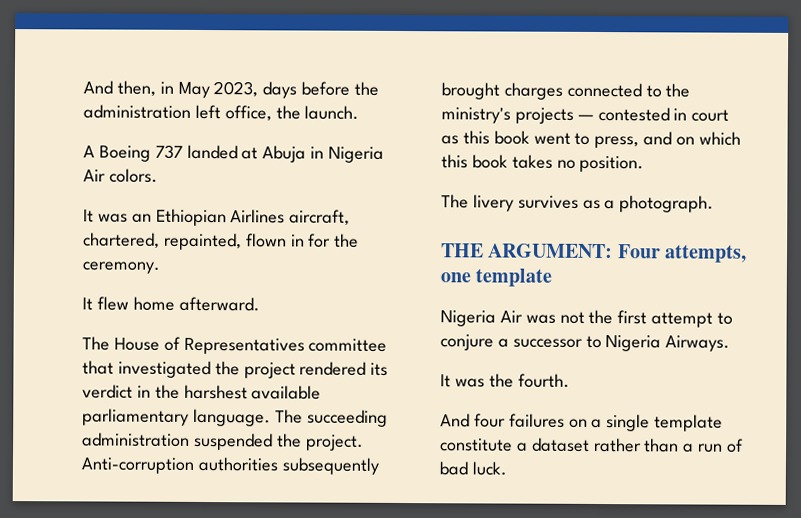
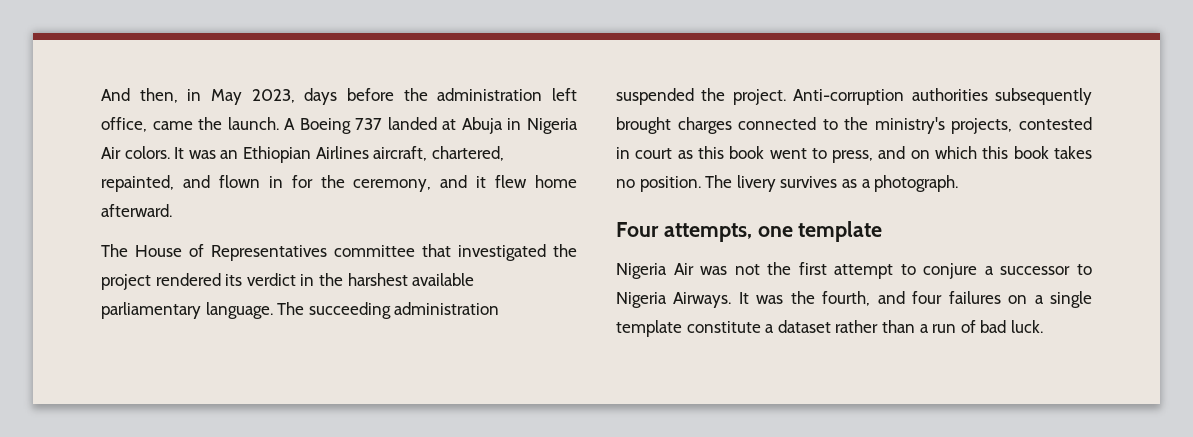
- And then, in May 2023, days before the administration left office, the launch.
- A Boeing 737 landed at Abuja in Nigeria Air colors.
- It was an Ethiopian Airlines aircraft, chartered, repainted, flown in for the ceremony.
- It flew home afterward.
+ And then, in May 2023, days before the administration left office, came the launch. A Boeing 737 landed at Abuja in Nigeria Air colors. It was an Ethiopian Airlines aircraft, chartered, repainted, and flown in for the ceremony, and it flew home afterward.
- Anti-corruption authorities subsequently brought charges connected to the ministry's projects — contested in court as this book went to press, and on which this book takes no position.
- The livery survives as a photograph.
+ Anti-corruption authorities subsequently brought charges connected to the ministry's projects, contested in court as this book went to press, and on which this book takes no position. The livery survives as a photograph.
- THE ARGUMENT: Four attempts, one template
+ Four attempts, one template
- Nigeria Air was not the first attempt to conjure a successor to Nigeria Airways.
- It was the fourth.
- And four failures on a single template constitute a dataset rather than a run of bad luck.
+ Nigeria Air was not the first attempt to conjure a successor to Nigeria Airways. It was the fourth, and four failures on a single template constitute a dataset rather than a run of bad luck.

